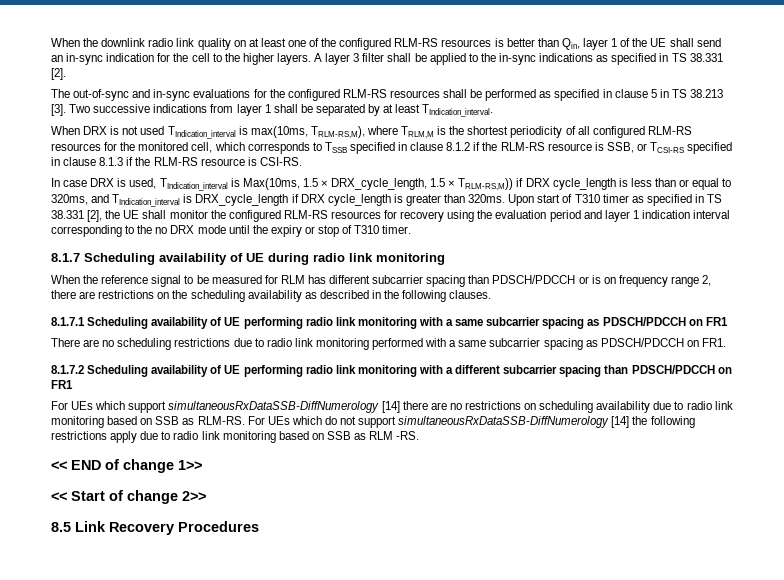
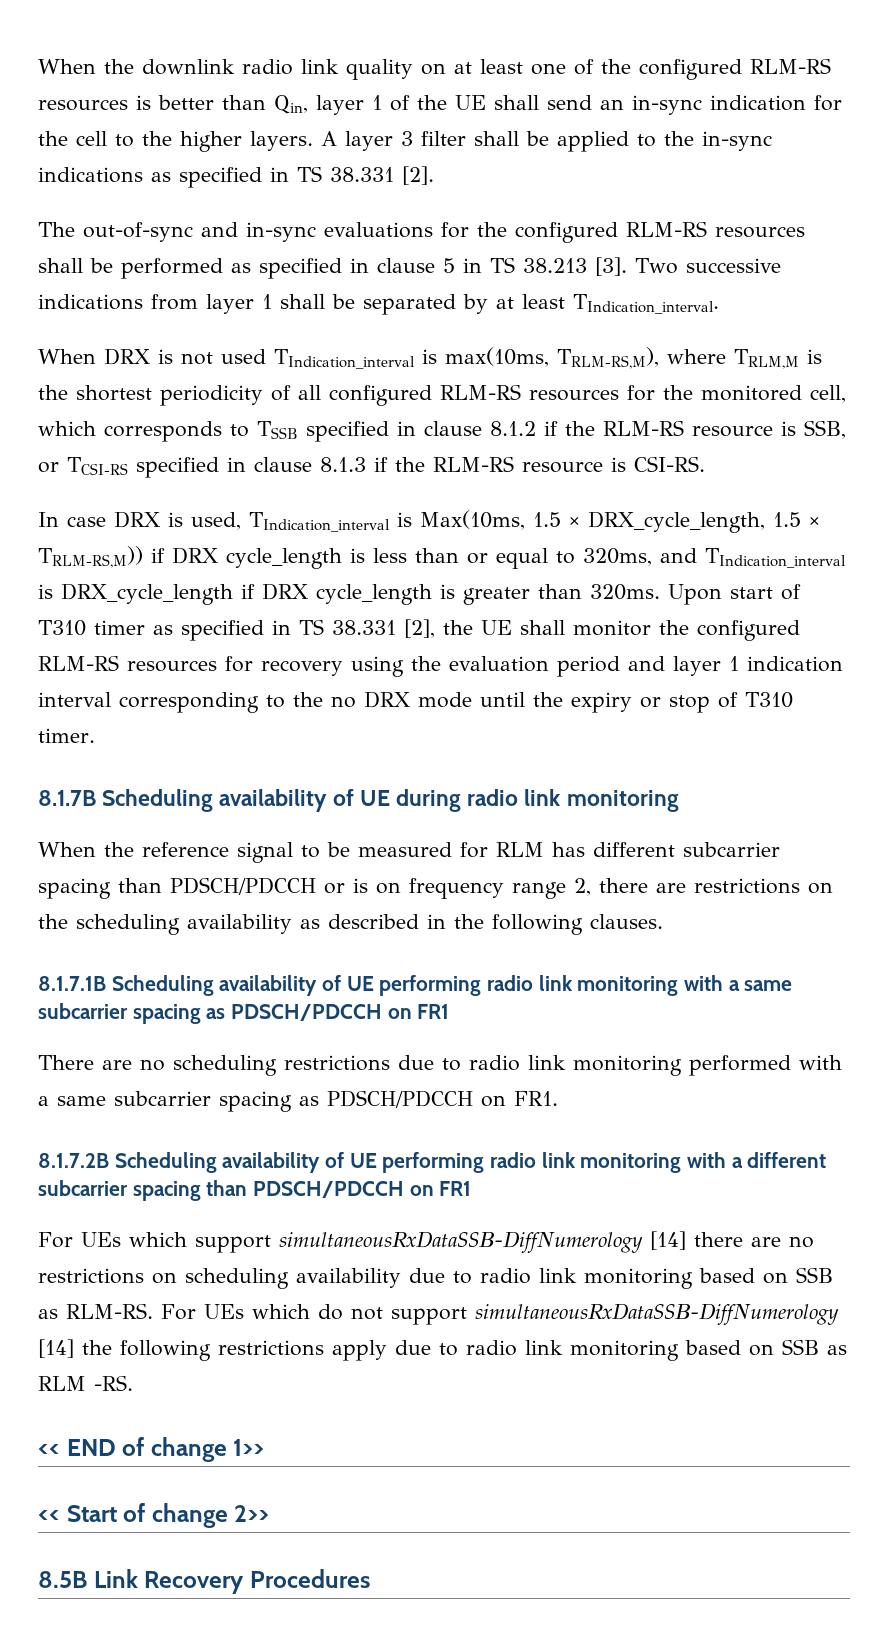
- 8.1.7 Scheduling availability of UE during radio link monitoring
+ 8.1.7B Scheduling availability of UE during radio link monitoring
- 8.1.7.1 Scheduling availability of UE performing radio link monitoring with a same subcarrier spacing as PDSCH/PDCCH on FR1
+ 8.1.7.1B Scheduling availability of UE performing radio link monitoring with a same subcarrier spacing as PDSCH/PDCCH on FR1
- 8.1.7.2 Scheduling availability of UE performing radio link monitoring with a different subcarrier spacing than PDSCH/PDCCH on FR1
+ 8.1.7.2B Scheduling availability of UE performing radio link monitoring with a different subcarrier spacing than PDSCH/PDCCH on FR1
- 8.5 Link Recovery Procedures
+ 8.5B Link Recovery Procedures

